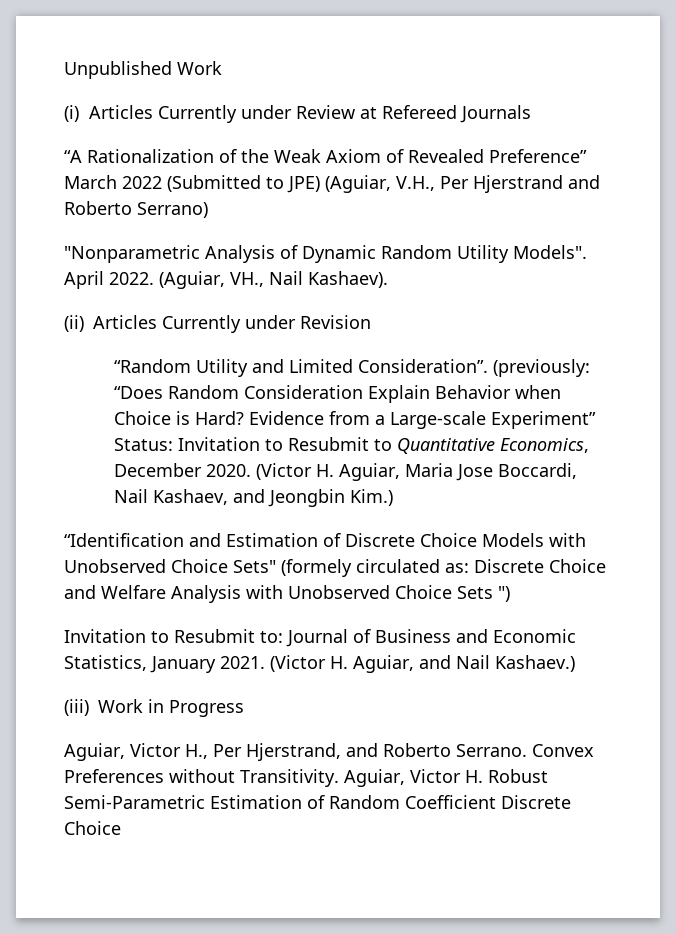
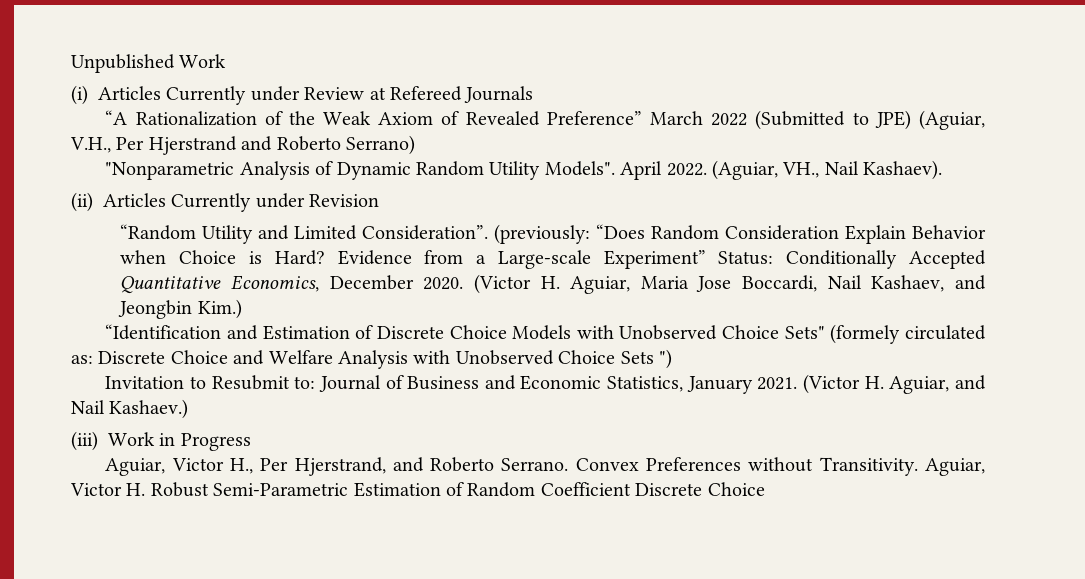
- Evidence from a Large-scale Experiment” Status: Invitation to Resubmit to Quantitative Economics, December 2020.
+ Evidence from a Large-scale Experiment” Status: Conditionally Accepted Quantitative Economics, December 2020.

